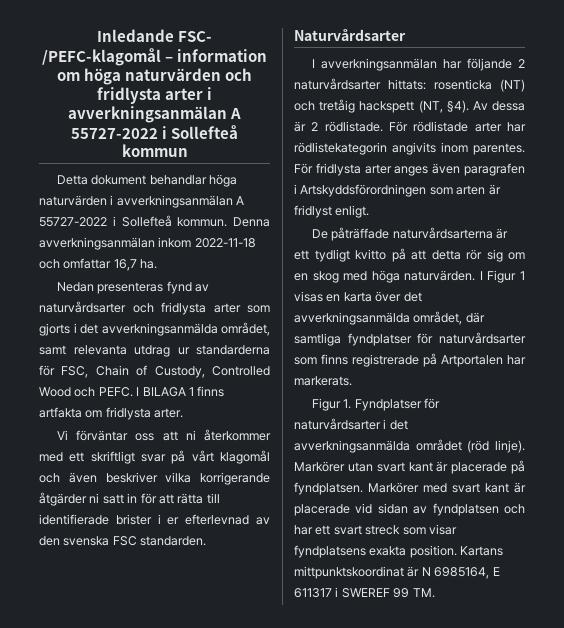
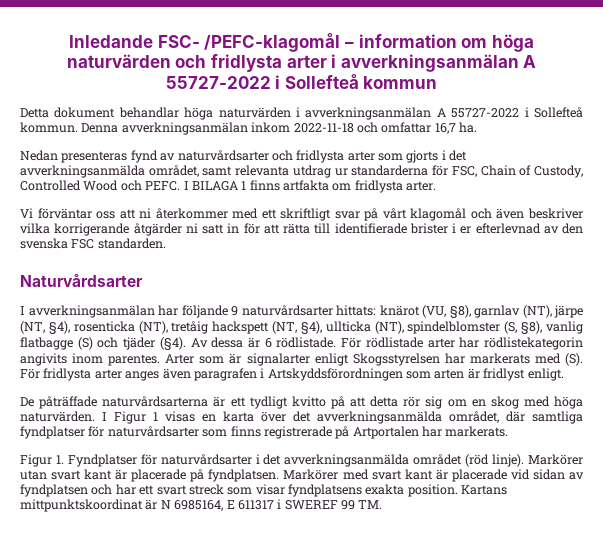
- I avverkningsanmälan har följande 2 naturvårdsarter hittats: rosenticka (NT) och tretåig hackspett (NT, §4).
+ I avverkningsanmälan har följande 9 naturvårdsarter hittats: knärot (VU, §8), garnlav (NT), järpe (NT, §4), rosenticka (NT), tretåig hackspett (NT, §4), ullticka (NT), spindelblomster (S, §8), vanlig flatbagge (S) och tjäder (§4).
- Av dessa är 2 rödlistade.
+ Av dessa är 6 rödlistade.
- För fridlysta arter anges även paragrafen i Artskyddsförordningen som arten är fridlyst enligt.
+ Arter som är signalarter enligt Skogsstyrelsen har markerats med (S). För fridlysta arter anges även paragrafen i Artskyddsförordningen som arten är fridlyst enligt.

